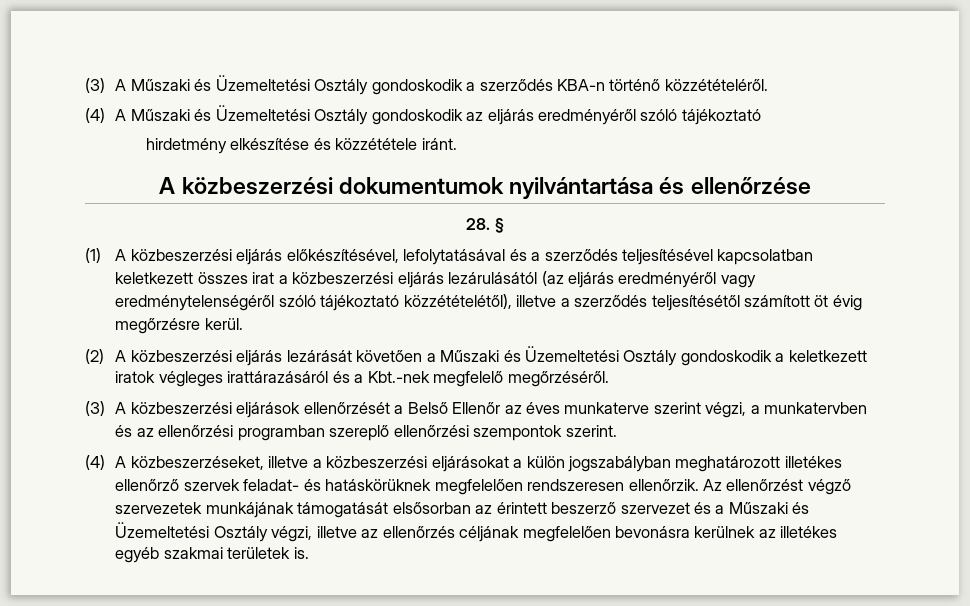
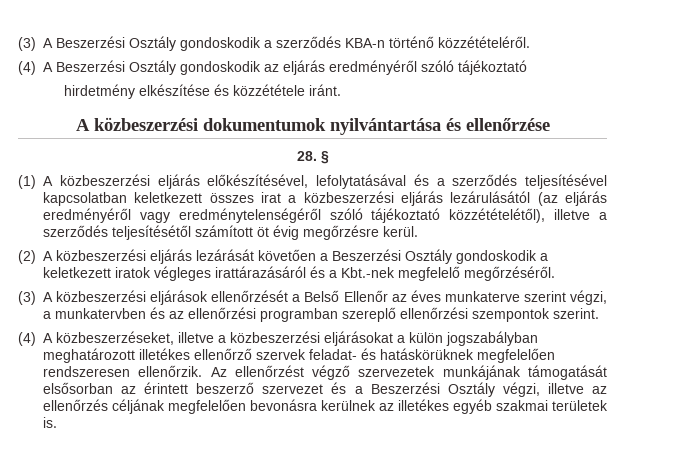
- (3) A Műszaki és Üzemeltetési Osztály gondoskodik a szerződés KBA-n történő közzétételéről.
+ (3) A Beszerzési Osztály gondoskodik a szerződés KBA-n történő közzétételéről.
- (4) A Műszaki és Üzemeltetési Osztály gondoskodik az eljárás eredményéről szóló tájékoztató
+ (4) A Beszerzési Osztály gondoskodik az eljárás eredményéről szóló tájékoztató
- (2) A közbeszerzési eljárás lezárását követően a Műszaki és Üzemeltetési Osztály gondoskodik a keletkezett iratok végleges irattárazásáról és a Kbt.-nek megfelelő megőrzéséről.
+ (2) A közbeszerzési eljárás lezárását követően a Beszerzési Osztály gondoskodik a keletkezett iratok végleges irattárazásáról és a Kbt.-nek megfelelő megőrzéséről.
- Az ellenőrzést végző szervezetek munkájának támogatását elsősorban az érintett beszerző szervezet és a Műszaki és Üzemeltetési Osztály végzi, illetve az ellenőrzés céljának megfelelően bevonásra kerülnek az illetékes egyéb szakmai területek is.
+ Az ellenőrzést végző szervezetek munkájának támogatását elsősorban az érintett beszerző szervezet és a Beszerzési Osztály végzi, illetve az ellenőrzés céljának megfelelően bevonásra kerülnek az illetékes egyéb szakmai területek is.

